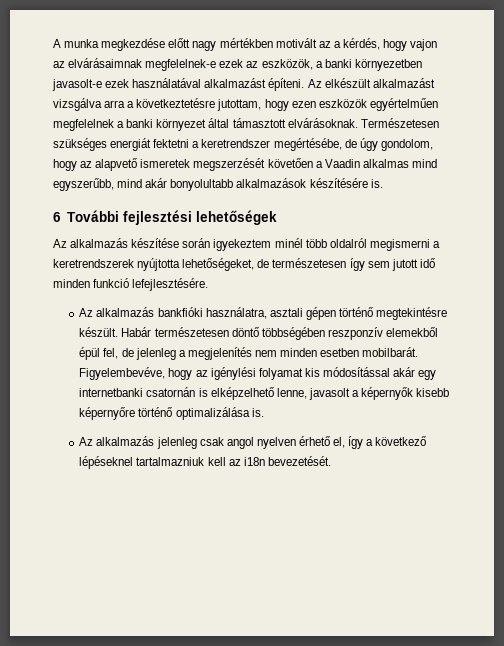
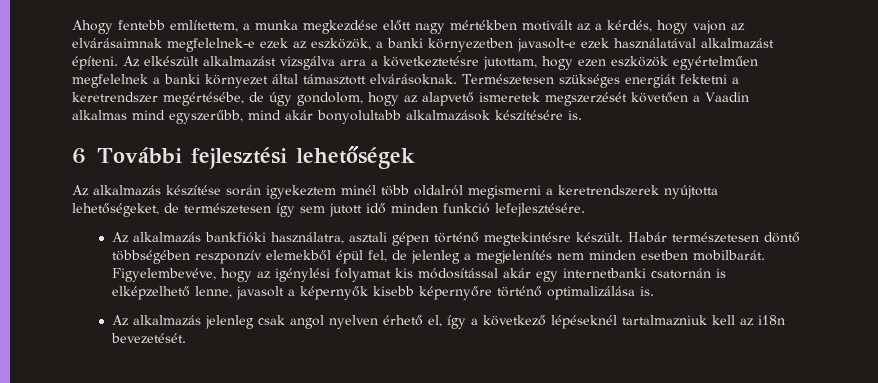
- A munka megkezdése előtt nagy mértékben motivált az a kérdés, hogy vajon az elvárásaimnak megfelelnek-e ezek az eszközök, a banki környezetben javasolt-e ezek használatával alkalmazást építeni.
+ Ahogy fentebb említettem, a munka megkezdése előtt nagy mértékben motivált az a kérdés, hogy vajon az elvárásaimnak megfelelnek-e ezek az eszközök, a banki környezetben javasolt-e ezek használatával alkalmazást építeni.
- Az alkalmazás jelenleg csak angol nyelven érhető el, így a következő lépéseknel tartalmazniuk kell az i18n bevezetését.
+ Az alkalmazás jelenleg csak angol nyelven érhető el, így a következő lépéseknél tartalmazniuk kell az i18n bevezetését.

